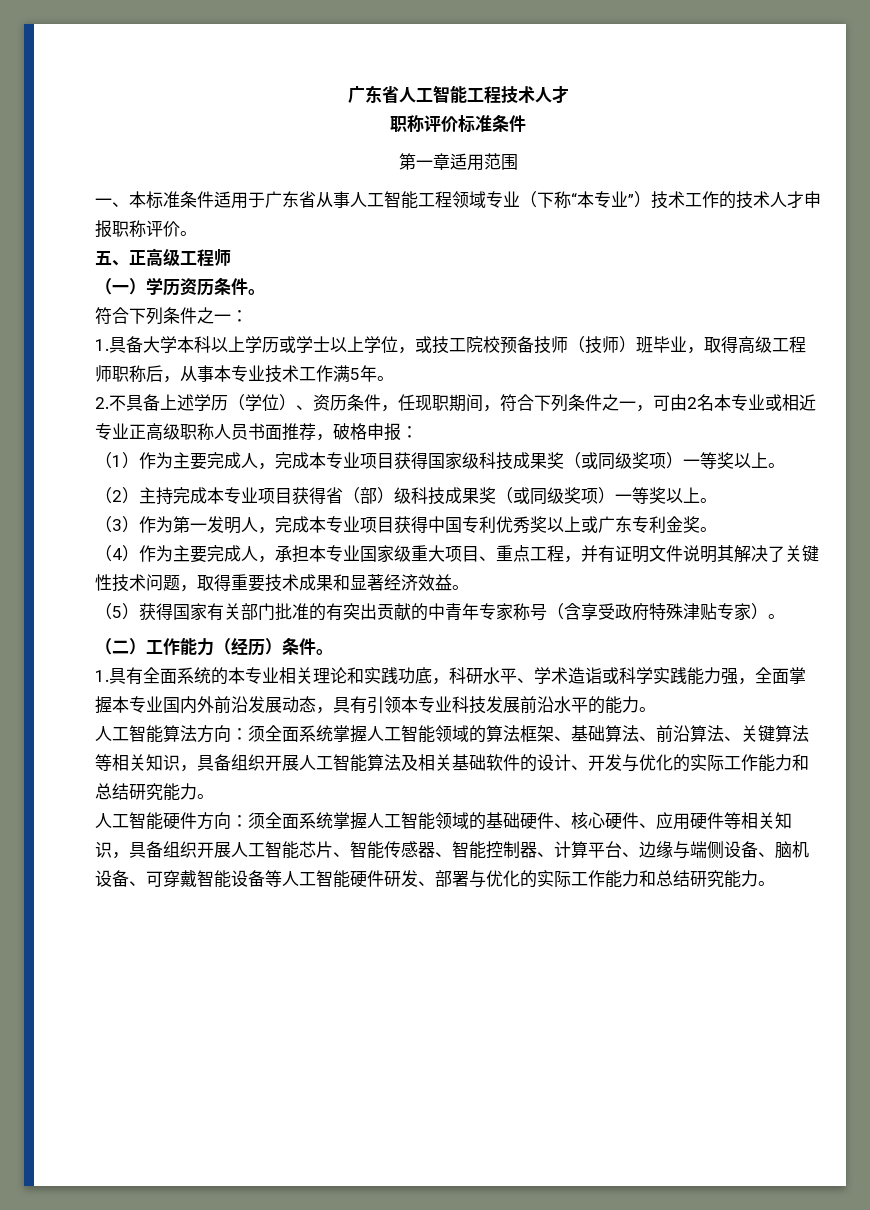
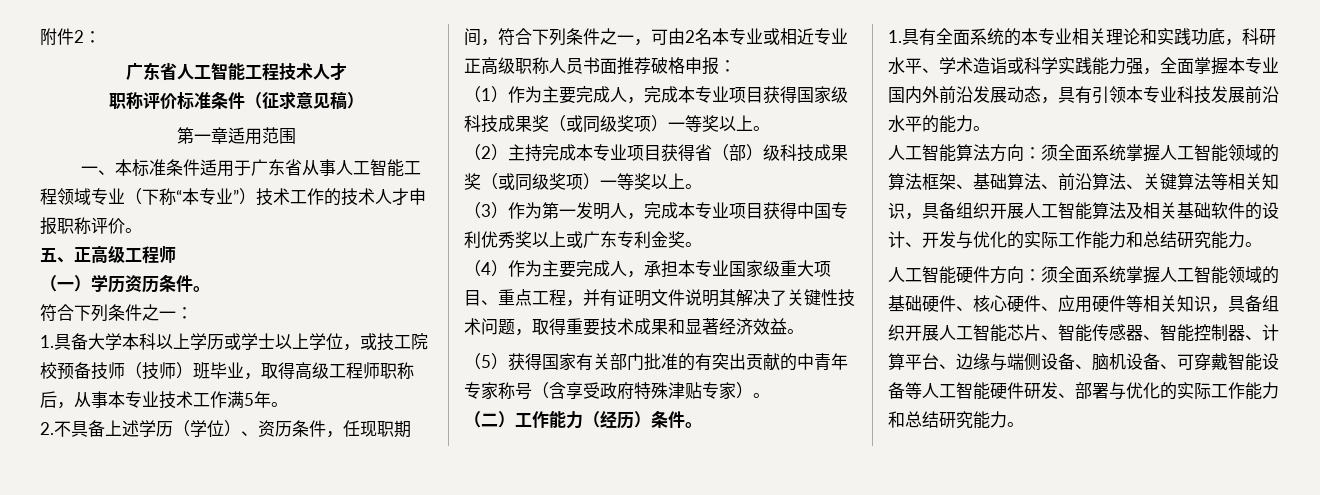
+ 附件2：
- 职称评价标准条件
+ 职称评价标准条件（征求意见稿）
- 2.不具备上述学历（学位）、资历条件，任现职期间，符合下列条件之一，可由2名本专业或相近专业正高级职称人员书面推荐，破格申报：
+ 2.不具备上述学历（学位）、资历条件，任现职期间，符合下列条件之一，可由2名本专业或相近专业正高级职称人员书面推荐破格申报：

